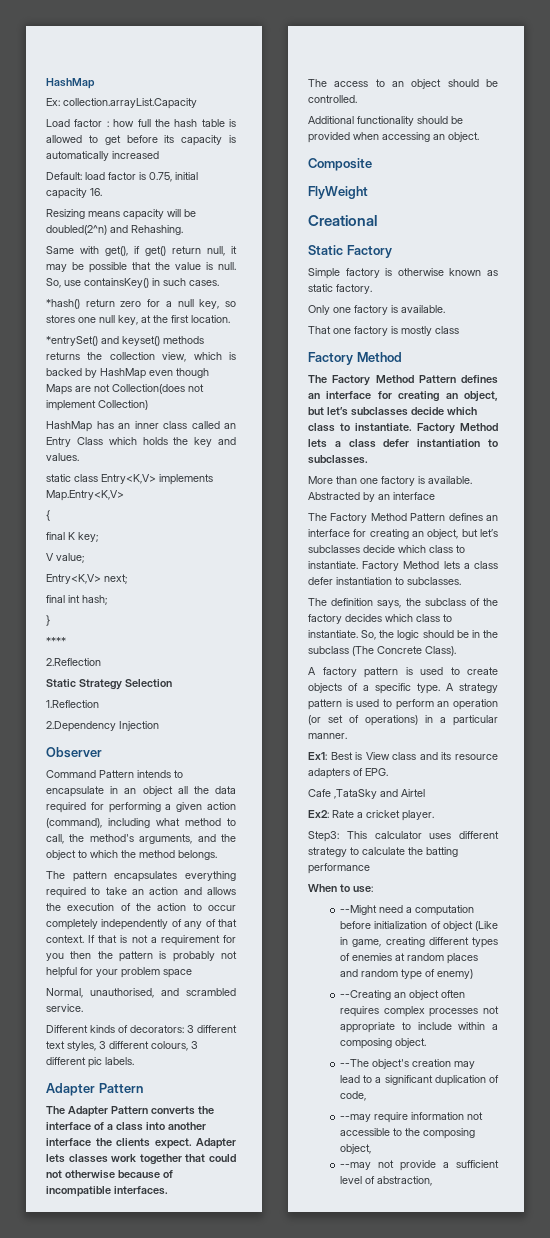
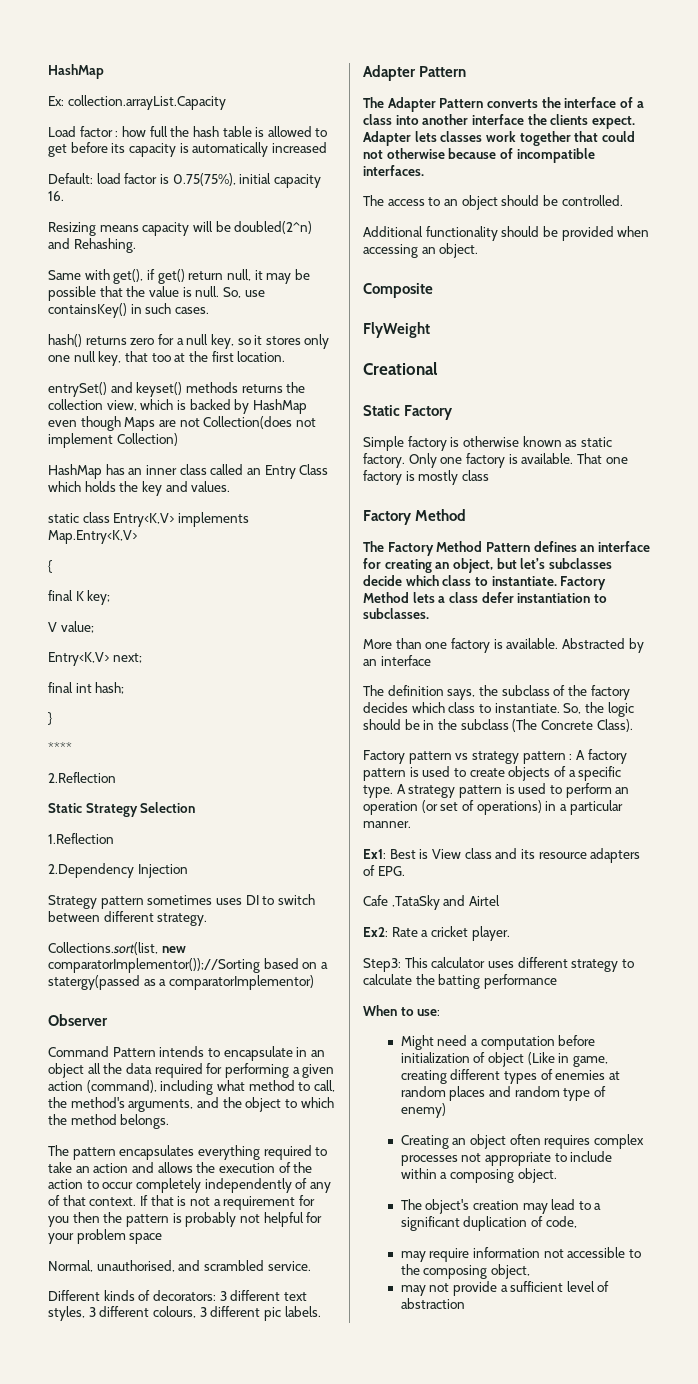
- Default: load factor is 0.75, initial capacity 16.
+ Default: load factor is 0.75(75%), initial capacity 16.
- *hash() return zero for a null key, so stores one null key, at the first location.
+ hash() returns zero for a null key, so it stores only one null key, that too at the first location.
- *entrySet() and keyset() methods returns the collection view, which is backed by HashMap even though Maps are not Collection(does not implement Collection)
+ entrySet() and keyset() methods returns the collection view, which is backed by HashMap even though Maps are not Collection(does not implement Collection)
+ Strategy pattern sometimes uses DI to switch between different strategy.
+ Collections.sort(list, new comparatorImplementor());//Sorting based on a statergy(passed as a comparatorImplementor)
- Simple factory is otherwise known as static factory.
- Only one factory is available.
- That one factory is mostly class
+ Simple factory is otherwise known as static factory. Only one factory is available. That one factory is mostly class
  Abstracted by an interface
- The Factory Method Pattern defines an interface for creating an object, but let’s subclasses decide which class to instantiate. Factory Method lets a class defer instantiation to subclasses.
- A factory pattern is used to create objects of a specific type.
+ Factory pattern vs strategy pattern : A factory pattern is used to create objects of a specific type.
- --Might need a computation before initialization of object (Like in game, creating different types of enemies at random places and random type of enemy)
+ Might need a computation before initialization of object (Like in game, creating different types of enemies at random places and random type of enemy)
- --Creating an object often requires complex processes not appropriate to include within a composing object.
+ Creating an object often requires complex processes not appropriate to include within a composing object.
- --The object's creation may lead to a significant duplication of code,
+ The object's creation may lead to a significant duplication of code,
- --may require information not accessible to the composing object,
+ may require information not accessible to the composing object,
- --may not provide a sufficient level of abstraction,
+ may not provide a sufficient level of abstraction

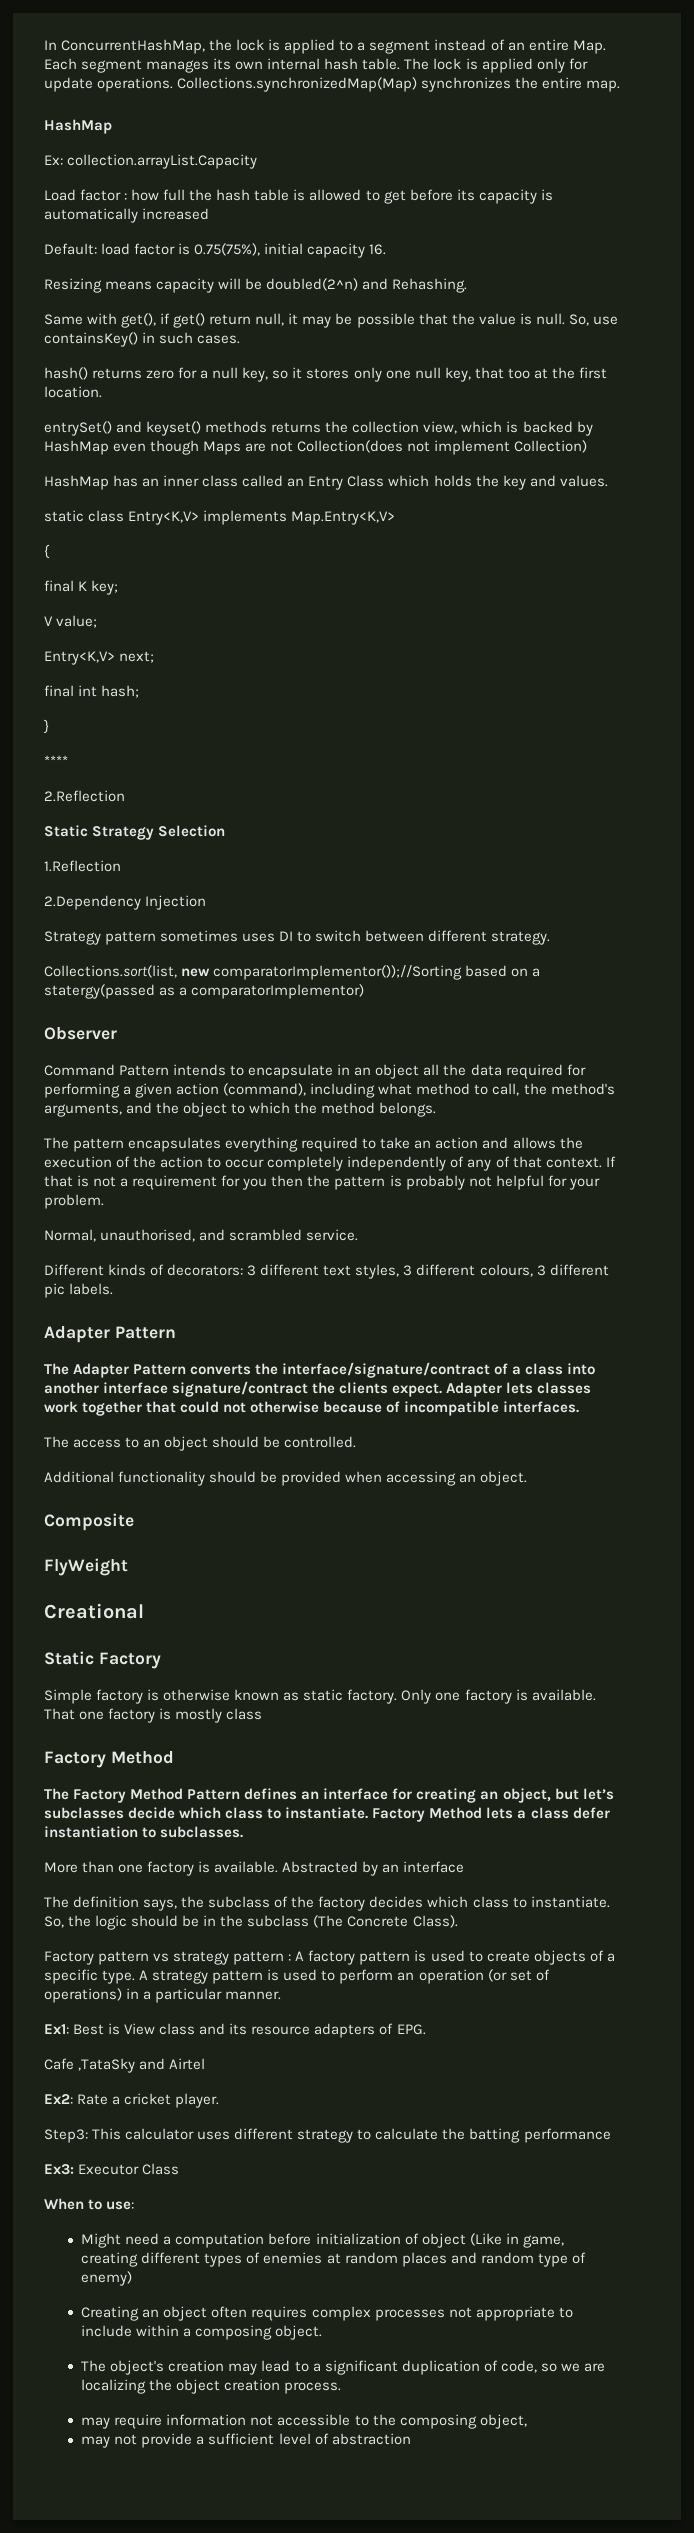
+ In ConcurrentHashMap, the lock is applied to a segment instead of an entire Map. Each segment manages its own internal hash table. The lock is applied only for update operations. Collections.synchronizedMap(Map) synchronizes the entire map.
- If that is not a requirement for you then the pattern is probably not helpful for your problem space
+ If that is not a requirement for you then the pattern is probably not helpful for your problem.
- The Adapter Pattern converts the interface of a class into another interface the clients expect.
+ The Adapter Pattern converts the interface/signature/contract of a class into another interface signature/contract the clients expect.
+ Ex3: Executor Class
- The object's creation may lead to a significant duplication of code,
+ The object's creation may lead to a significant duplication of code, so we are localizing the object creation process.

